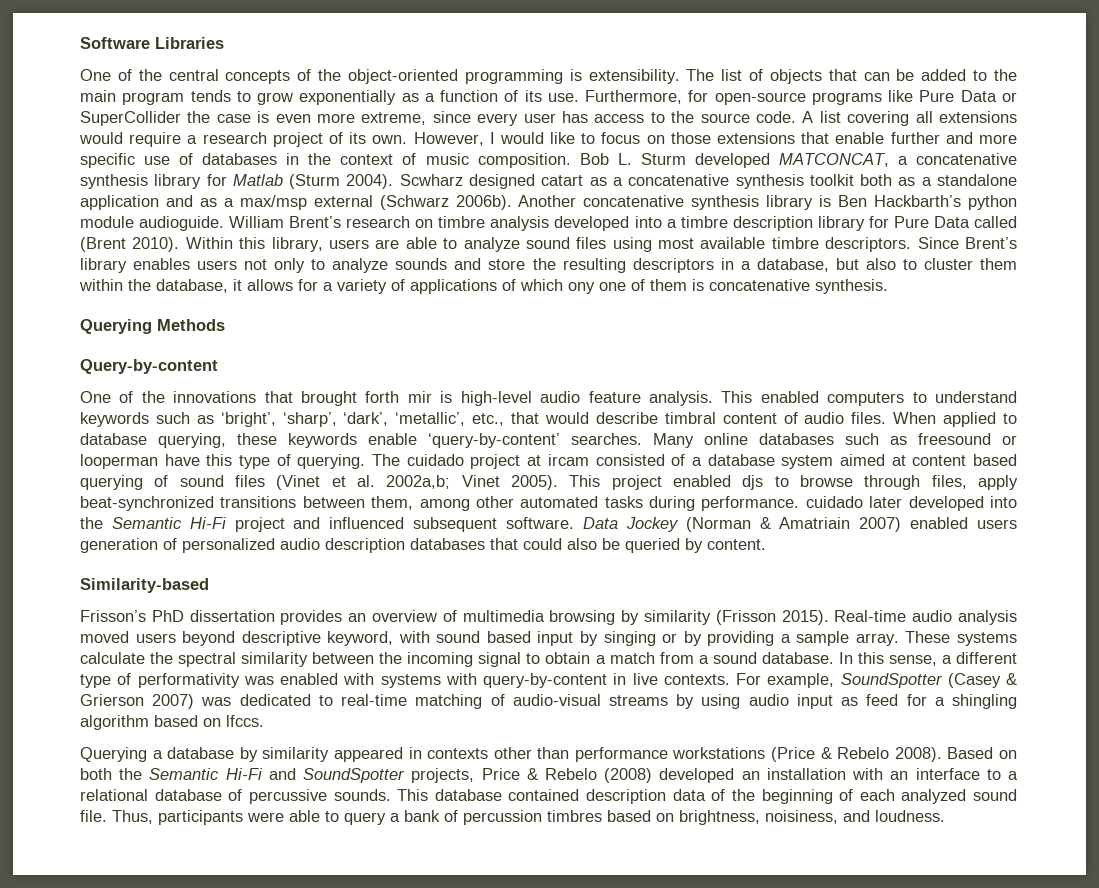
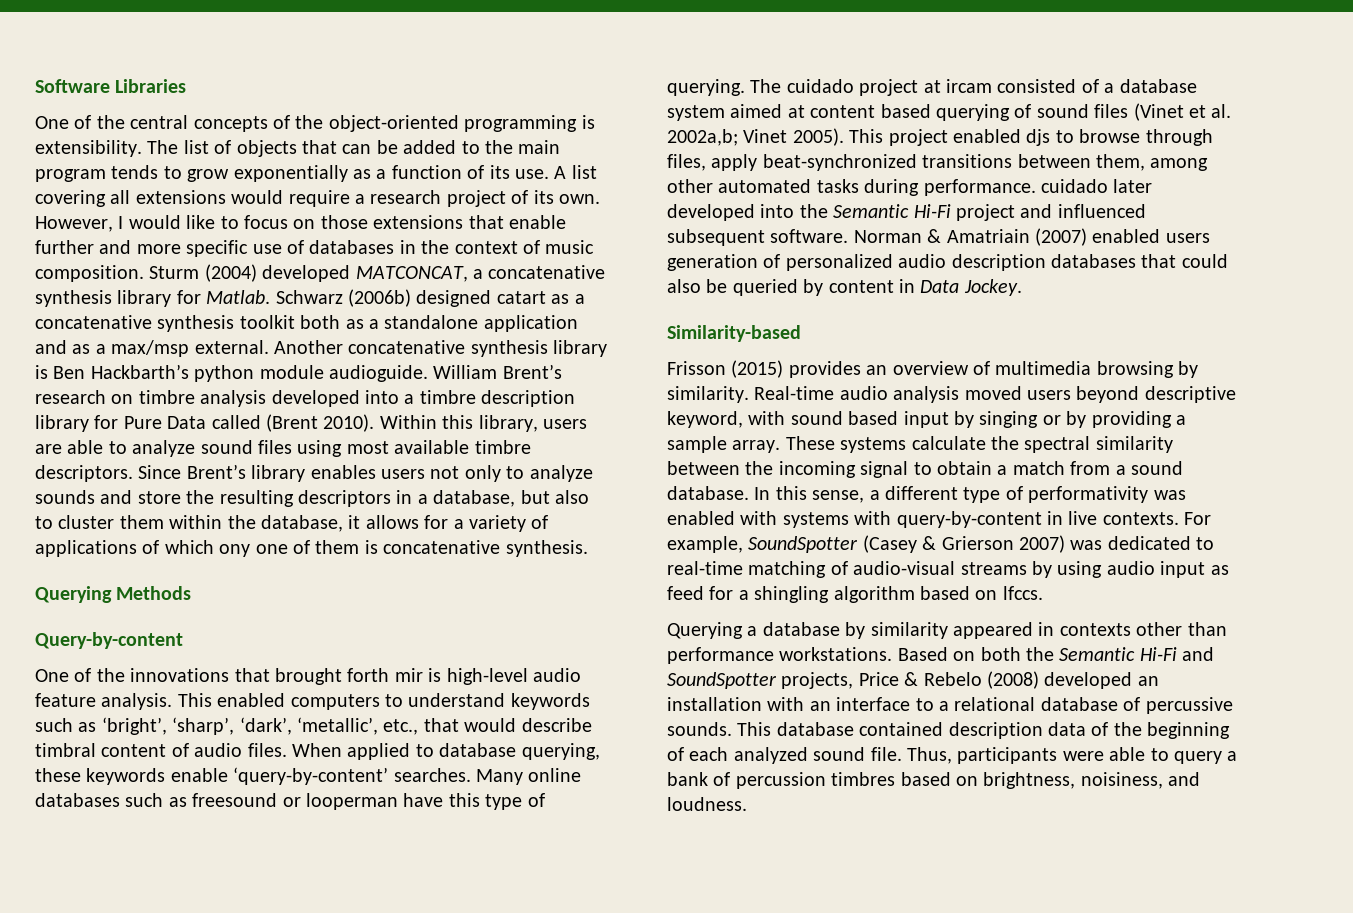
- Furthermore, for open-source programs like Pure Data or SuperCollider the case is even more extreme, since every user has access to the source code.
- Bob L. Sturm developed MATCONCAT, a concatenative synthesis library for Matlab (Sturm 2004). Scwharz designed catart as a concatenative synthesis toolkit both as a standalone application and as a max/msp external (Schwarz 2006b).
+ Sturm (2004) developed MATCONCAT, a concatenative synthesis library for Matlab. Schwarz (2006b) designed catart as a concatenative synthesis toolkit both as a standalone application and as a max/msp external.
- Data Jockey (Norman & Amatriain 2007) enabled users generation of personalized audio description databases that could also be queried by content.
+ Norman & Amatriain (2007) enabled users generation of personalized audio description databases that could also be queried by content in Data Jockey.
  Similarity-based
- Frisson’s PhD dissertation provides an overview of multimedia browsing by similarity (Frisson 2015).
+ Frisson (2015) provides an overview of multimedia browsing by similarity.
- Querying a database by similarity appeared in contexts other than performance workstations (Price & Rebelo 2008).
+ Querying a database by similarity appeared in contexts other than performance workstations.

